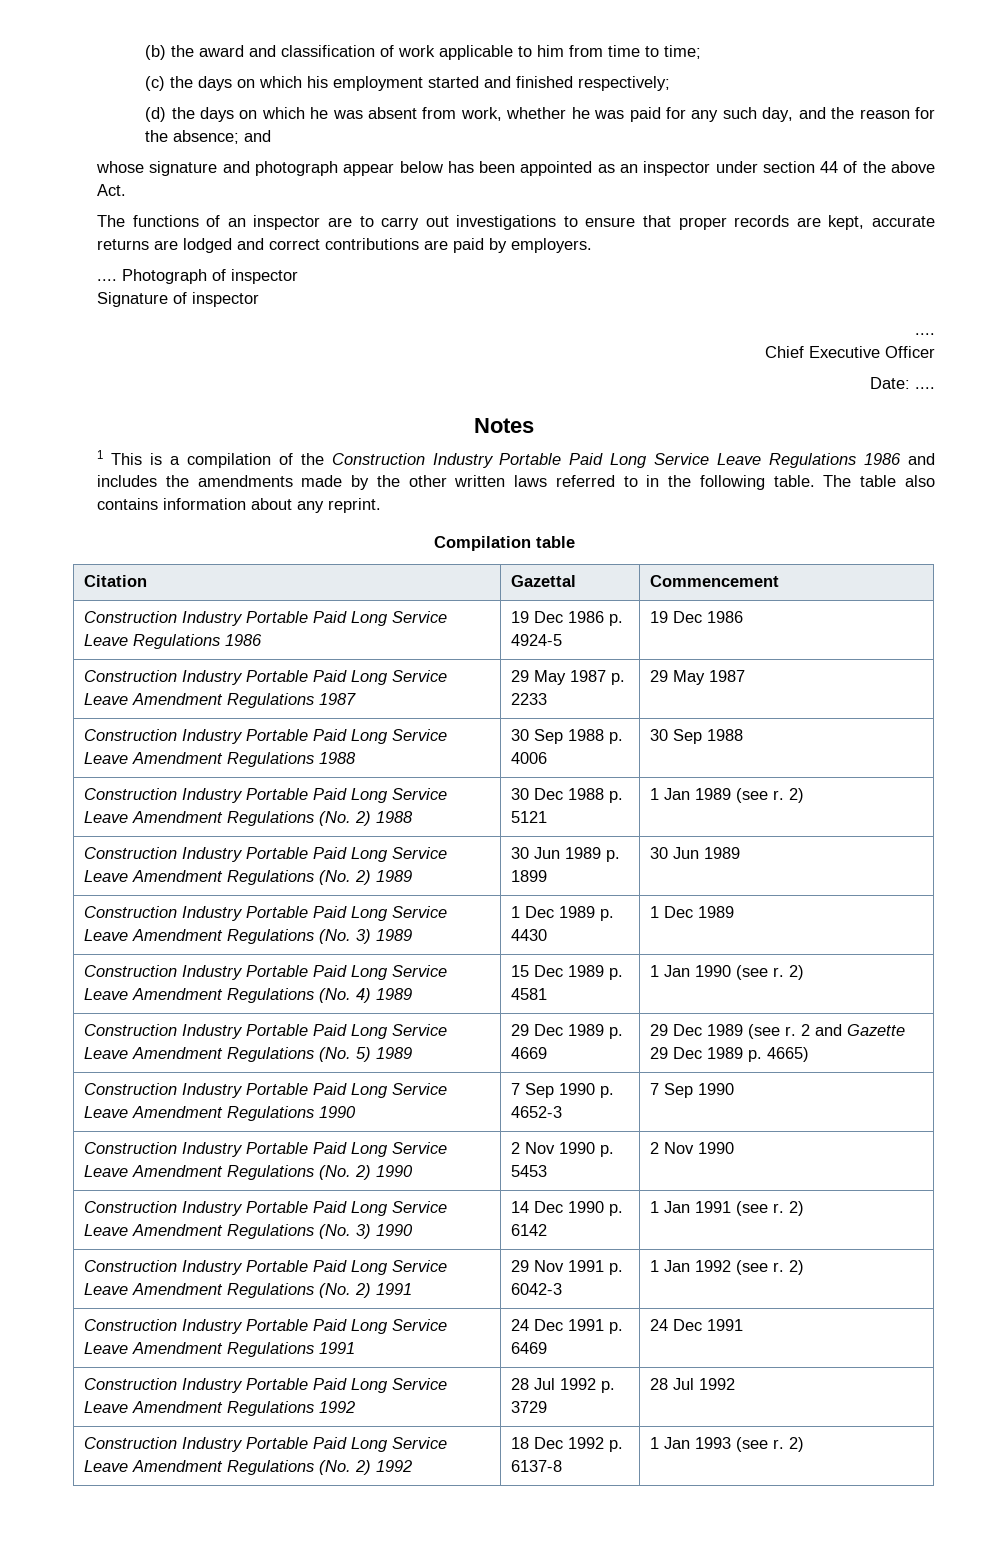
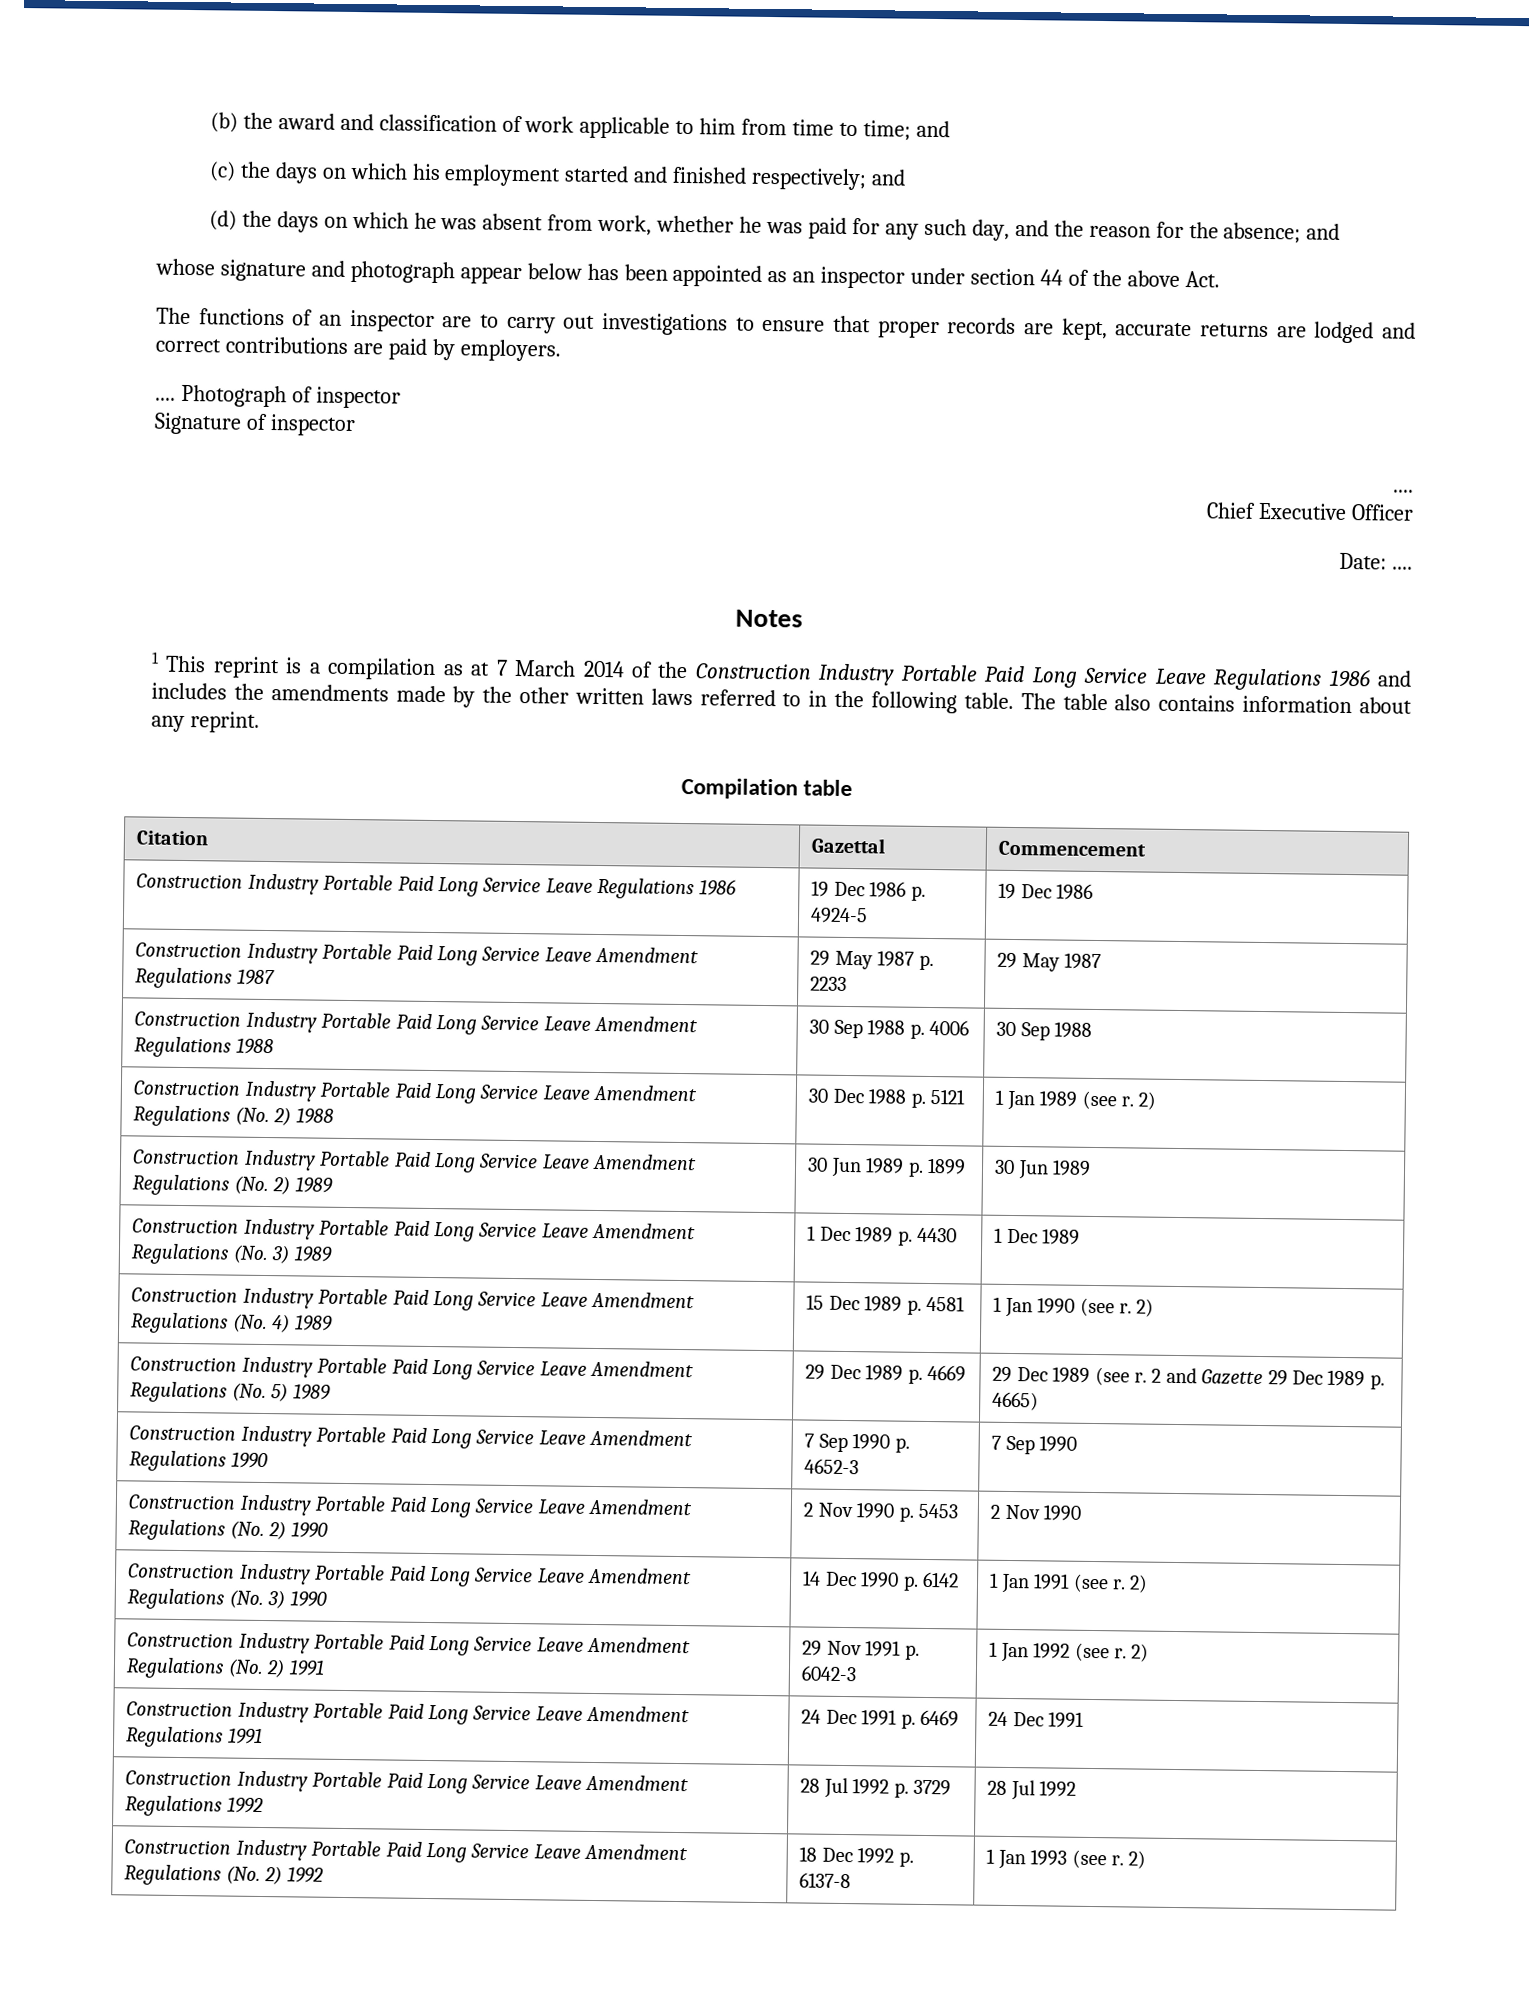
- (b) the award and classification of work applicable to him from time to time;
+ (b) the award and classification of work applicable to him from time to time; and
- (c) the days on which his employment started and finished respectively;
+ (c) the days on which his employment started and finished respectively; and
- 1 This is a compilation of the Construction Industry Portable Paid Long Service Leave Regulations 1986 and includes the amendments made by the other written laws referred to in the following table.
+ 1 This reprint is a compilation as at 7 March 2014 of the Construction Industry Portable Paid Long Service Leave Regulations 1986 and includes the amendments made by the other written laws referred to in the following table.

